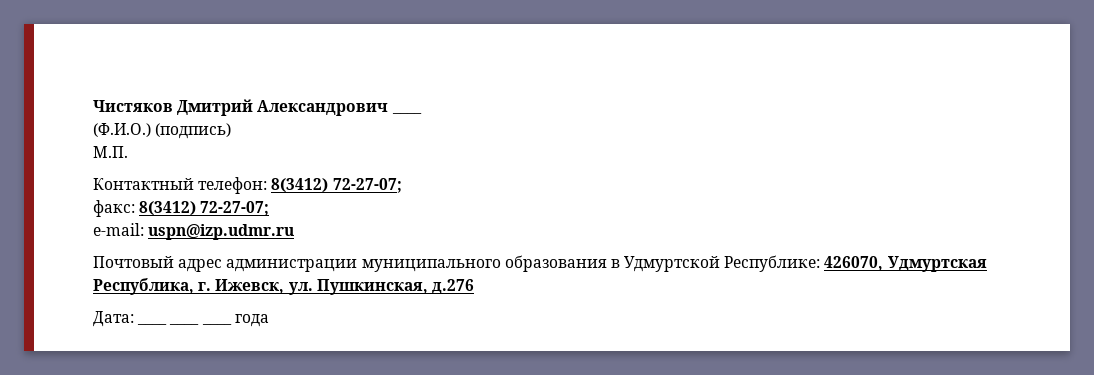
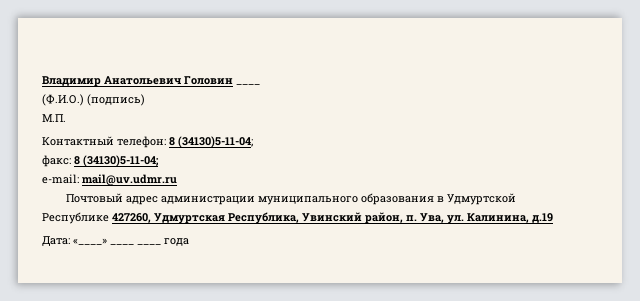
- Чистяков Дмитрий Александрович ____
+ Владимир Анатольевич Головин ____
- Контактный телефон: 8(3412) 72-27-07;
+ Контактный телефон: 8 (34130)5-11-04;
- факс: 8(3412) 72-27-07;
+ факс: 8 (34130)5-11-04;
- e-mail: uspn@izp.udmr.ru
+ e-mail: mail@uv.udmr.ru
- Почтовый адрес администрации муниципального образования в Удмуртской Республике: 426070, Удмуртская Республика, г. Ижевск, ул. Пушкинская, д.276
+ Почтовый адрес администрации муниципального образования в Удмуртской Республике 427260, Удмуртская Республика, Увинский район, п. Ува, ул. Калинина, д.19
- Дата: ____ ____ ____ года
+ Дата: «____» ____ ____ года

